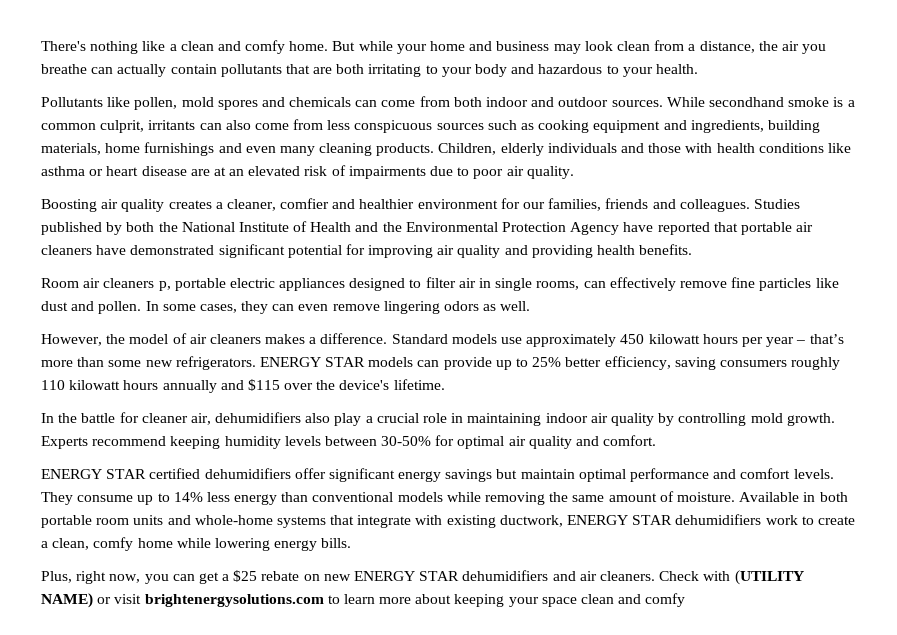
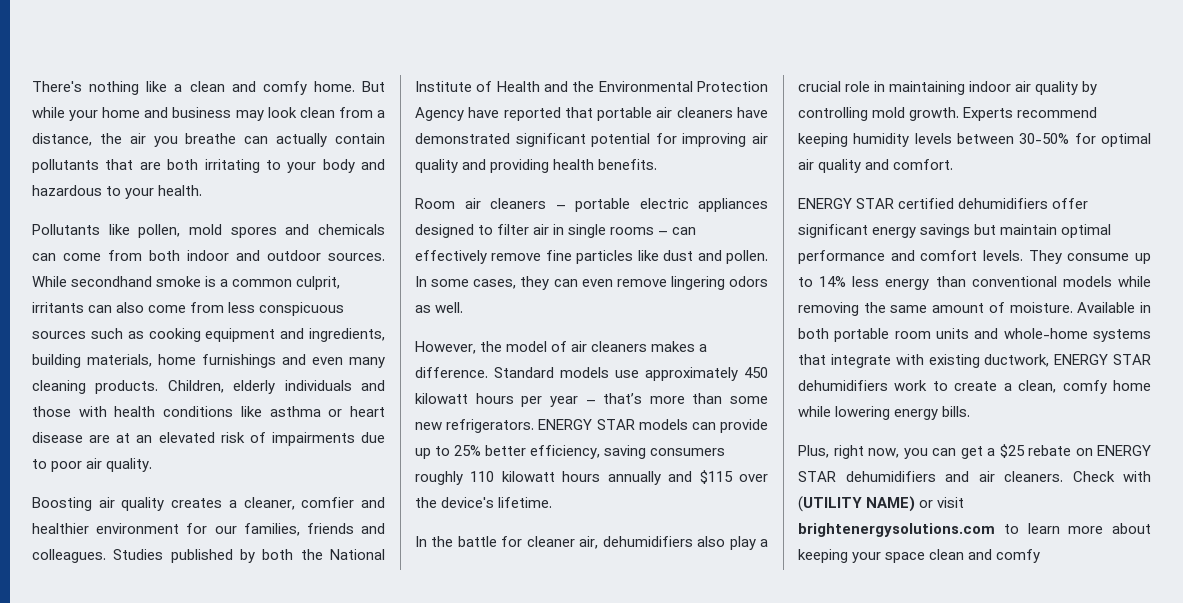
- Room air cleaners p, portable electric appliances designed to filter air in single rooms, can effectively remove fine particles like dust and pollen.
+ Room air cleaners – portable electric appliances designed to filter air in single rooms – can effectively remove fine particles like dust and pollen.
- Plus, right now, you can get a $25 rebate on new ENERGY STAR dehumidifiers and air cleaners.
+ Plus, right now, you can get a $25 rebate on ENERGY STAR dehumidifiers and air cleaners.

